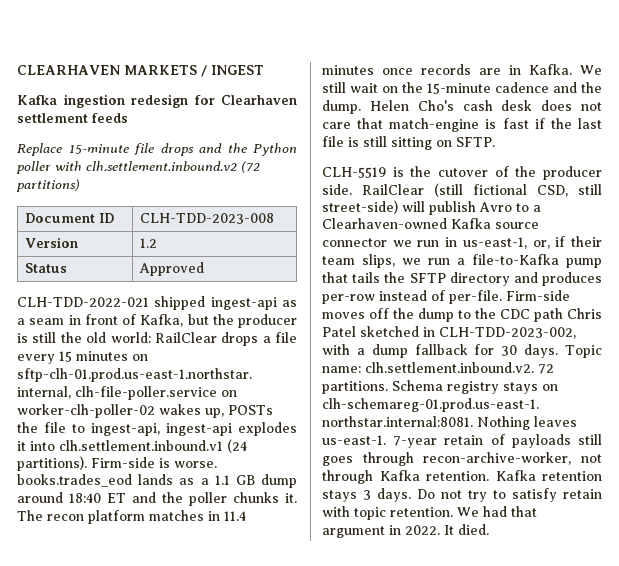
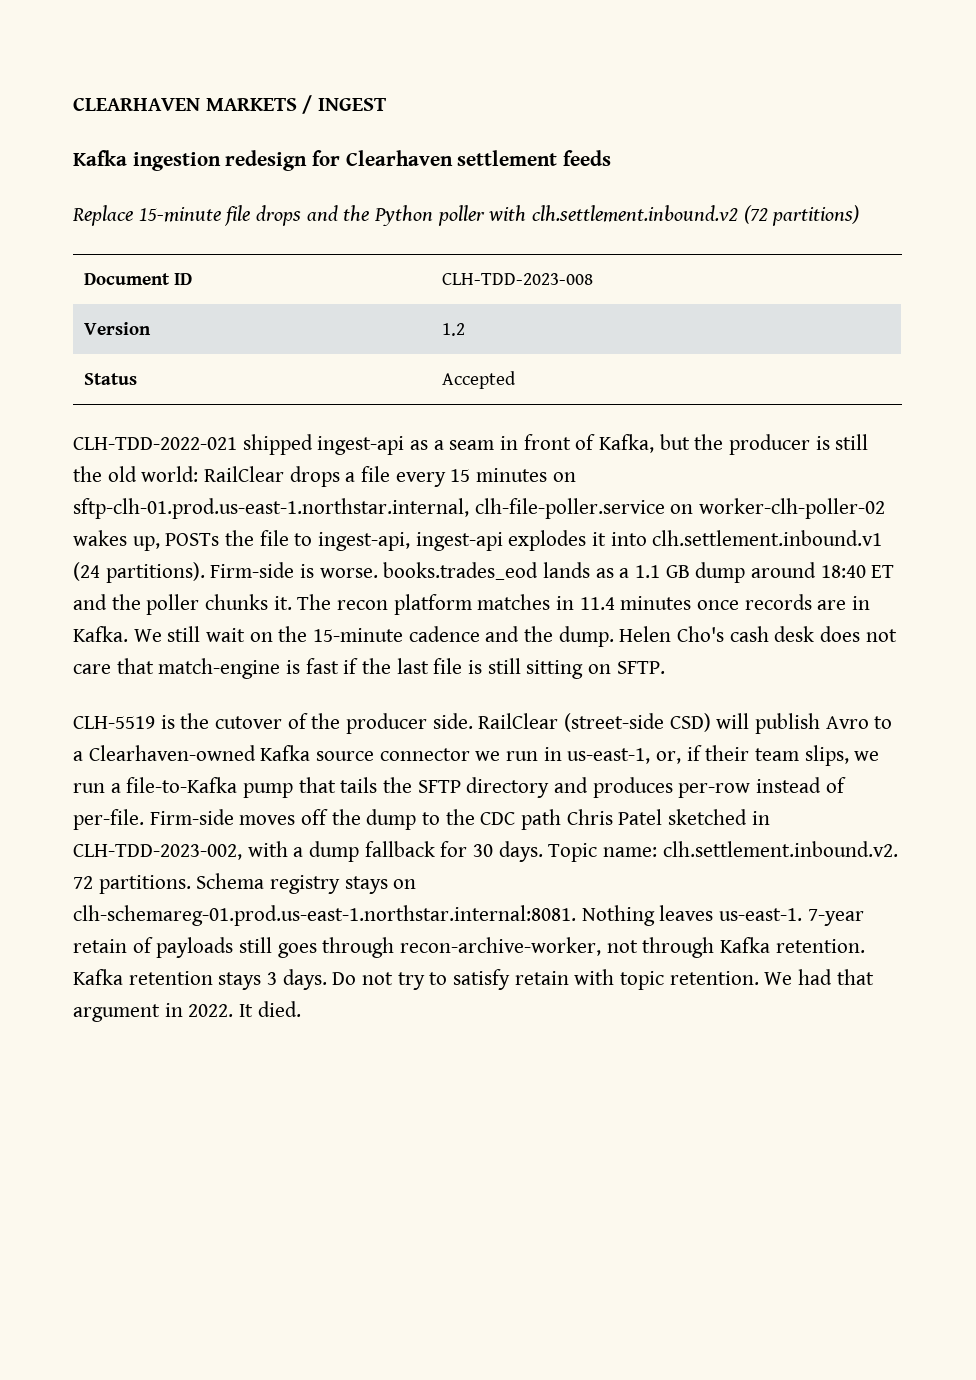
- Status | Approved
+ Status | Accepted
- RailClear (still fictional CSD, still street-side) will publish Avro to a Clearhaven-owned Kafka source connector we run in us-east-1, or, if their team slips, we run a file-to-Kafka pump that tails the SFTP directory and produces per-row instead of per-file.
+ RailClear (street-side CSD) will publish Avro to a Clearhaven-owned Kafka source connector we run in us-east-1, or, if their team slips, we run a file-to-Kafka pump that tails the SFTP directory and produces per-row instead of per-file.

